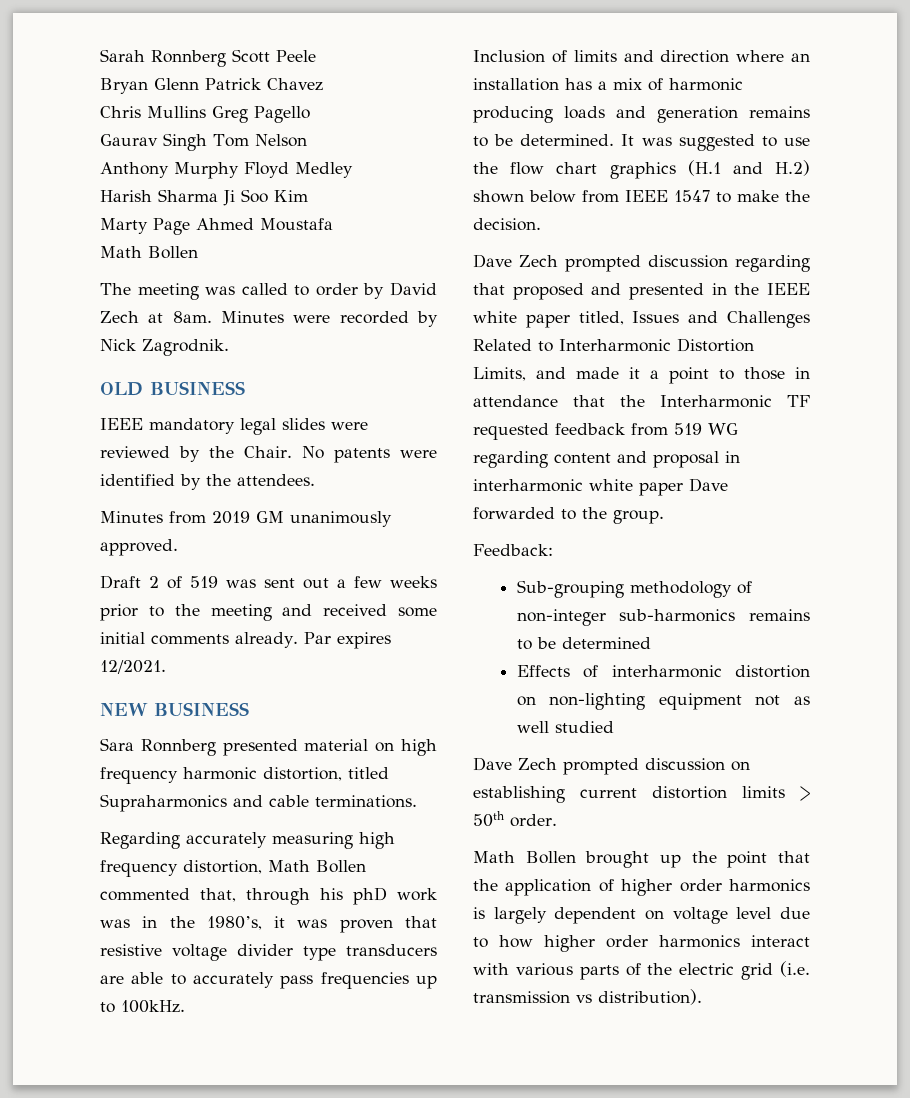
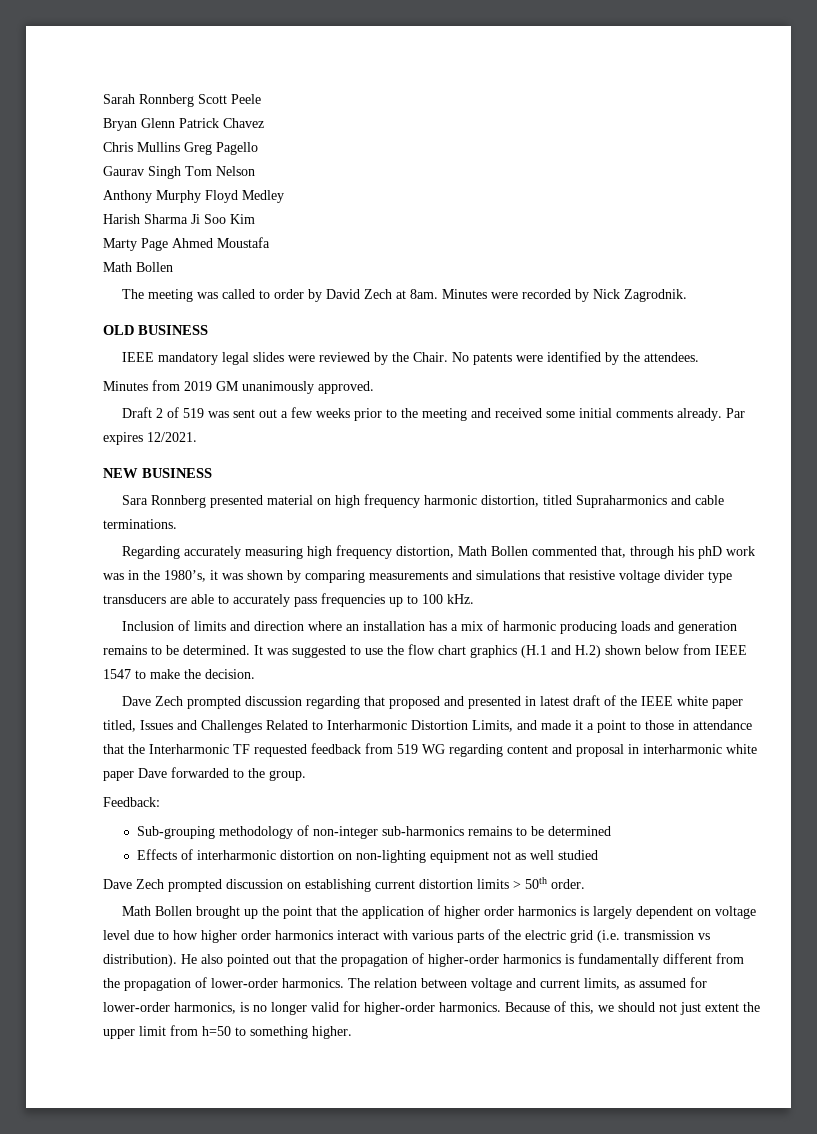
- Regarding accurately measuring high frequency distortion, Math Bollen commented that, through his phD work was in the 1980’s, it was proven that resistive voltage divider type transducers are able to accurately pass frequencies up to 100kHz.
+ Regarding accurately measuring high frequency distortion, Math Bollen commented that, through his phD work was in the 1980’s, it was shown by comparing measurements and simulations that resistive voltage divider type transducers are able to accurately pass frequencies up to 100 kHz.
- Dave Zech prompted discussion regarding that proposed and presented in the IEEE white paper titled, Issues and Challenges Related to Interharmonic Distortion Limits, and made it a point to those in attendance that the Interharmonic TF requested feedback from 519 WG regarding content and proposal in interharmonic white paper Dave forwarded to the group.
+ Dave Zech prompted discussion regarding that proposed and presented in latest draft of the IEEE white paper titled, Issues and Challenges Related to Interharmonic Distortion Limits, and made it a point to those in attendance that the Interharmonic TF requested feedback from 519 WG regarding content and proposal in interharmonic white paper Dave forwarded to the group.
+ He also pointed out that the propagation of higher-order harmonics is fundamentally different from the propagation of lower-order harmonics. The relation between voltage and current limits, as assumed for lower-order harmonics, is no longer valid for higher-order harmonics. Because of this, we should not just extent the upper limit from h=50 to something higher.

